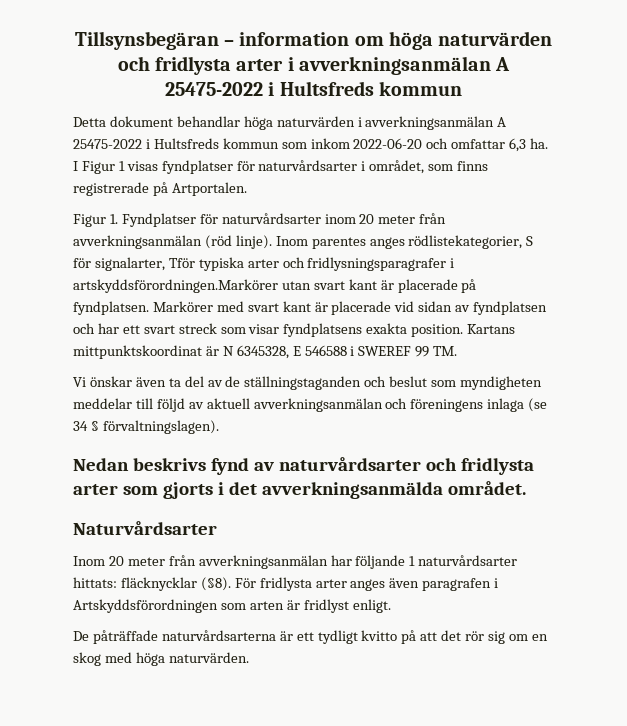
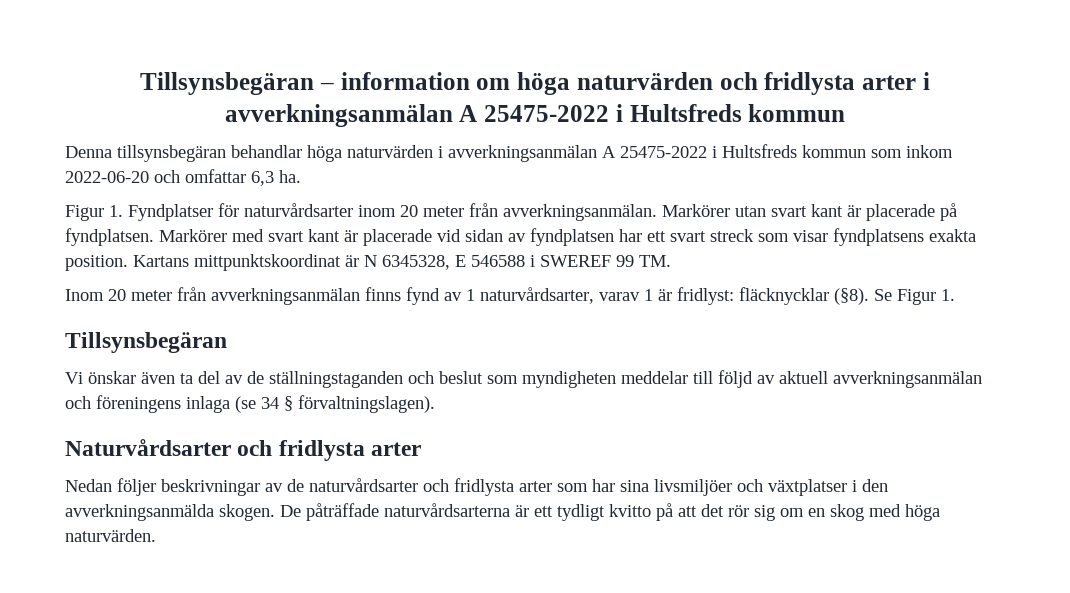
- Detta dokument behandlar höga naturvärden i avverkningsanmälan A 25475-2022 i Hultsfreds kommun som inkom 2022-06-20 och omfattar 6,3 ha. I Figur 1 visas fyndplatser för naturvårdsarter i området, som finns registrerade på Artportalen.
+ Denna tillsynsbegäran behandlar höga naturvärden i avverkningsanmälan A 25475-2022 i Hultsfreds kommun som inkom 2022-06-20 och omfattar 6,3 ha.
- Figur 1. Fyndplatser för naturvårdsarter inom 20 meter från avverkningsanmälan (röd linje). Inom parentes anges rödlistekategorier, S för signalarter, Tför typiska arter och fridlysningsparagrafer i artskyddsförordningen.Markörer utan svart kant är placerade på fyndplatsen.
+ Figur 1. Fyndplatser för naturvårdsarter inom 20 meter från avverkningsanmälan. Markörer utan svart kant är placerade på fyndplatsen.
- Markörer med svart kant är placerade vid sidan av fyndplatsen och har ett svart streck som visar fyndplatsens exakta position.
+ Markörer med svart kant är placerade vid sidan av fyndplatsen har ett svart streck som visar fyndplatsens exakta position.
+ Inom 20 meter från avverkningsanmälan finns fynd av 1 naturvårdsarter, varav 1 är fridlyst: fläcknycklar (§8). Se Figur 1.
+ Tillsynsbegäran
- Nedan beskrivs fynd av naturvårdsarter och fridlysta arter som gjorts i det avverkningsanmälda området.
- Naturvårdsarter
- Inom 20 meter från avverkningsanmälan har följande 1 naturvårdsarter hittats: fläcknycklar (§8). För fridlysta arter anges även paragrafen i Artskyddsförordningen som arten är fridlyst enligt.
- De påträffade naturvårdsarterna är ett tydligt kvitto på att det rör sig om en skog med höga naturvärden.
+ Naturvårdsarter och fridlysta arter
+ Nedan följer beskrivningar av de naturvårdsarter och fridlysta arter som har sina livsmiljöer och växtplatser i den avverkningsanmälda skogen. De påträffade naturvårdsarterna är ett tydligt kvitto på att det rör sig om en skog med höga naturvärden.

